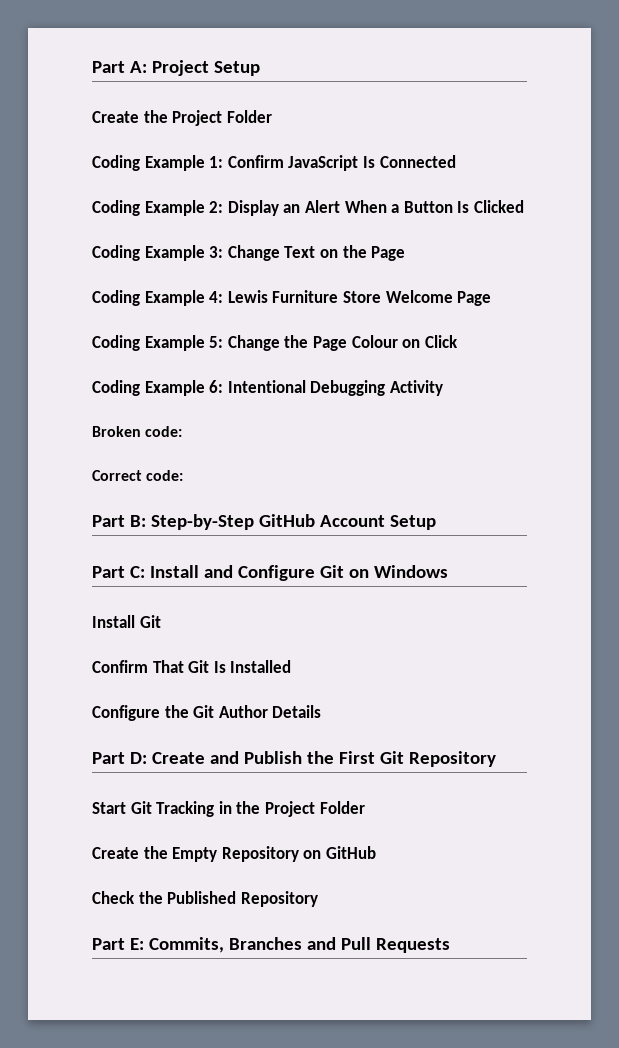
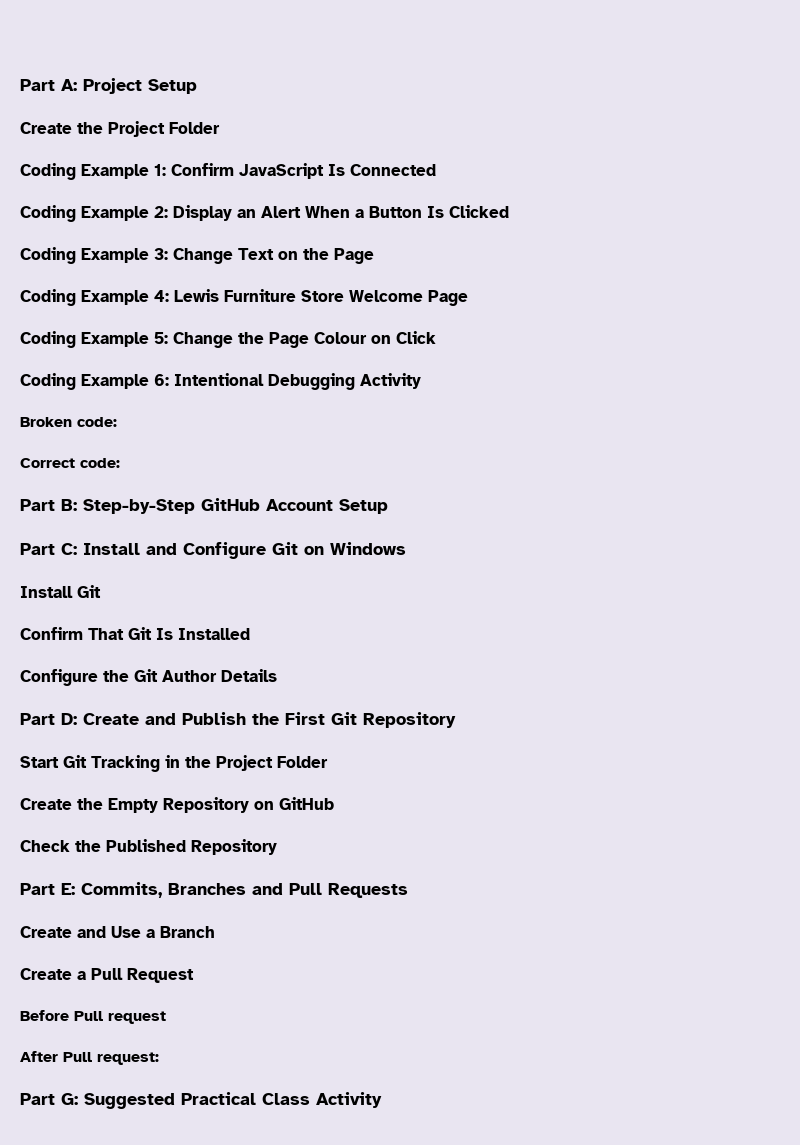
+ Create and Use a Branch
+ Create a Pull Request
+ Before Pull request
+ After Pull request:
+ Part G: Suggested Practical Class Activity

